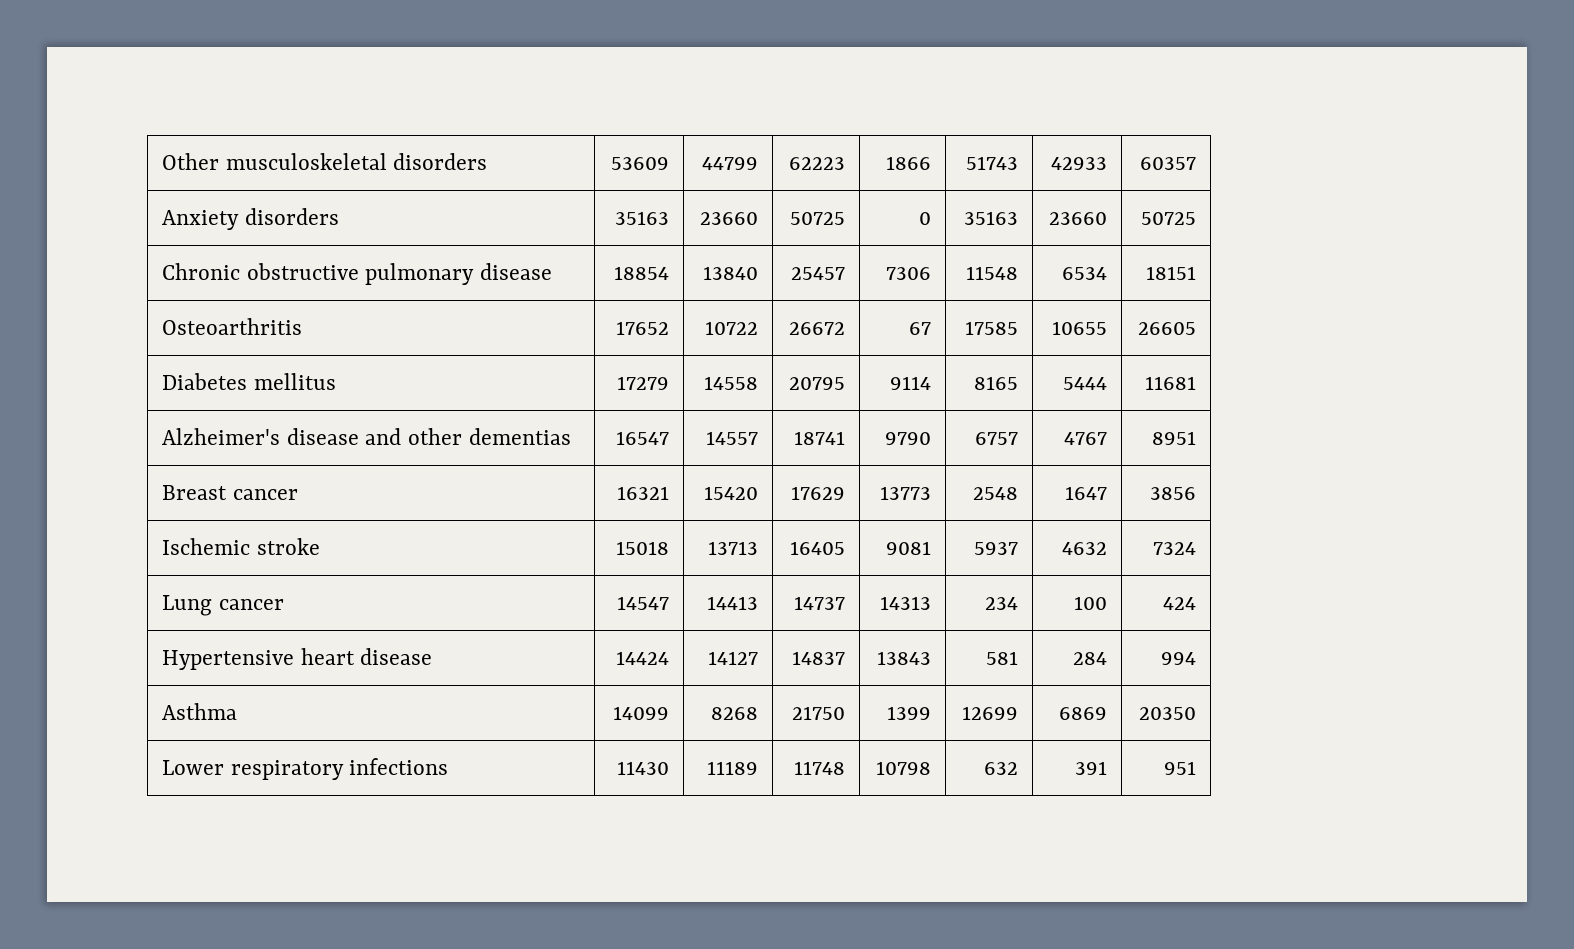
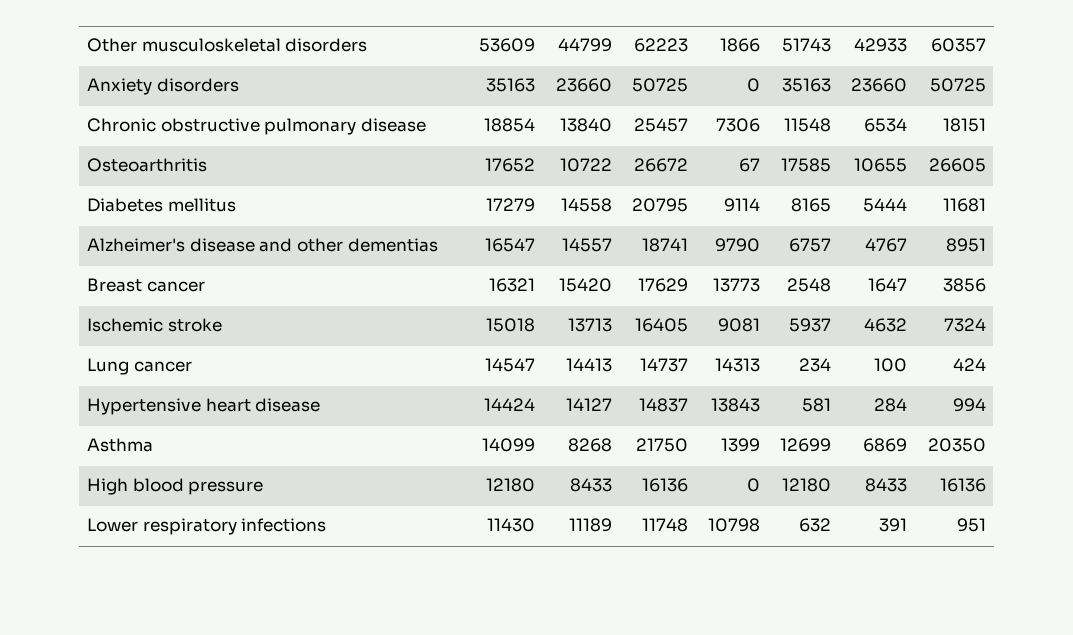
+ High blood pressure | 12180 | 8433 | 16136 | 0 | 12180 | 8433 | 16136

